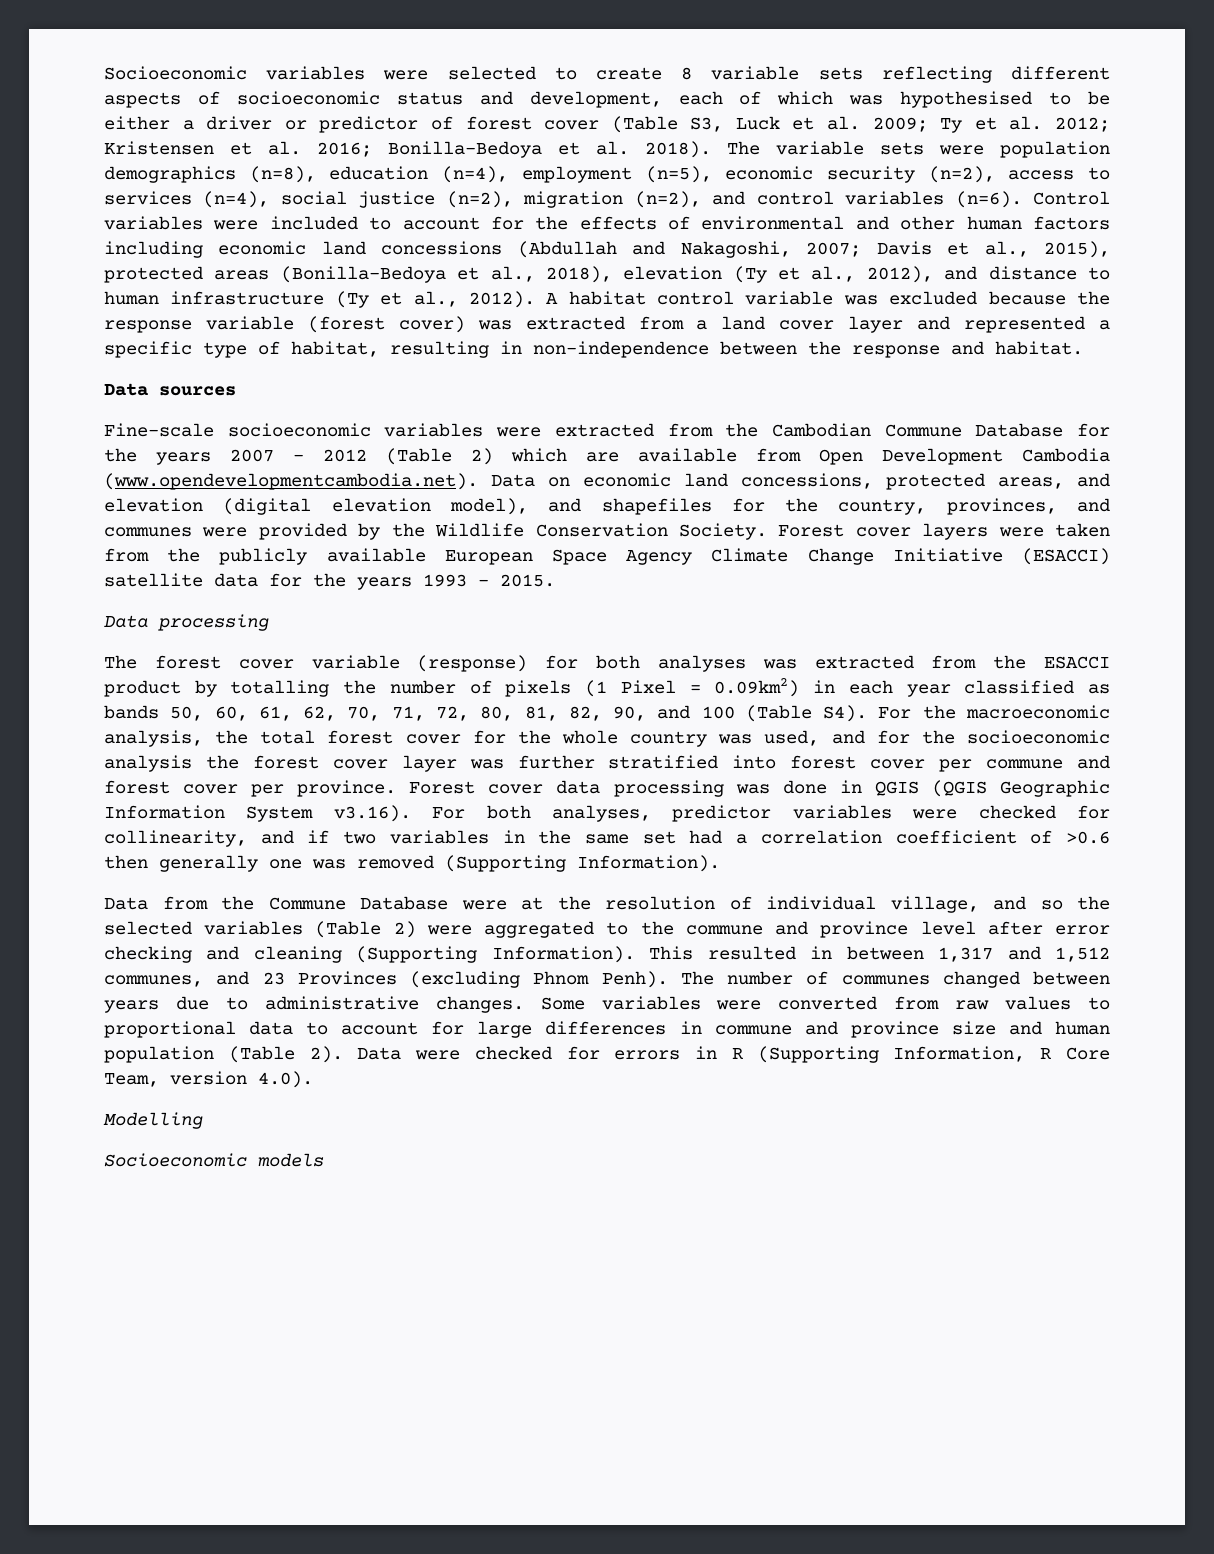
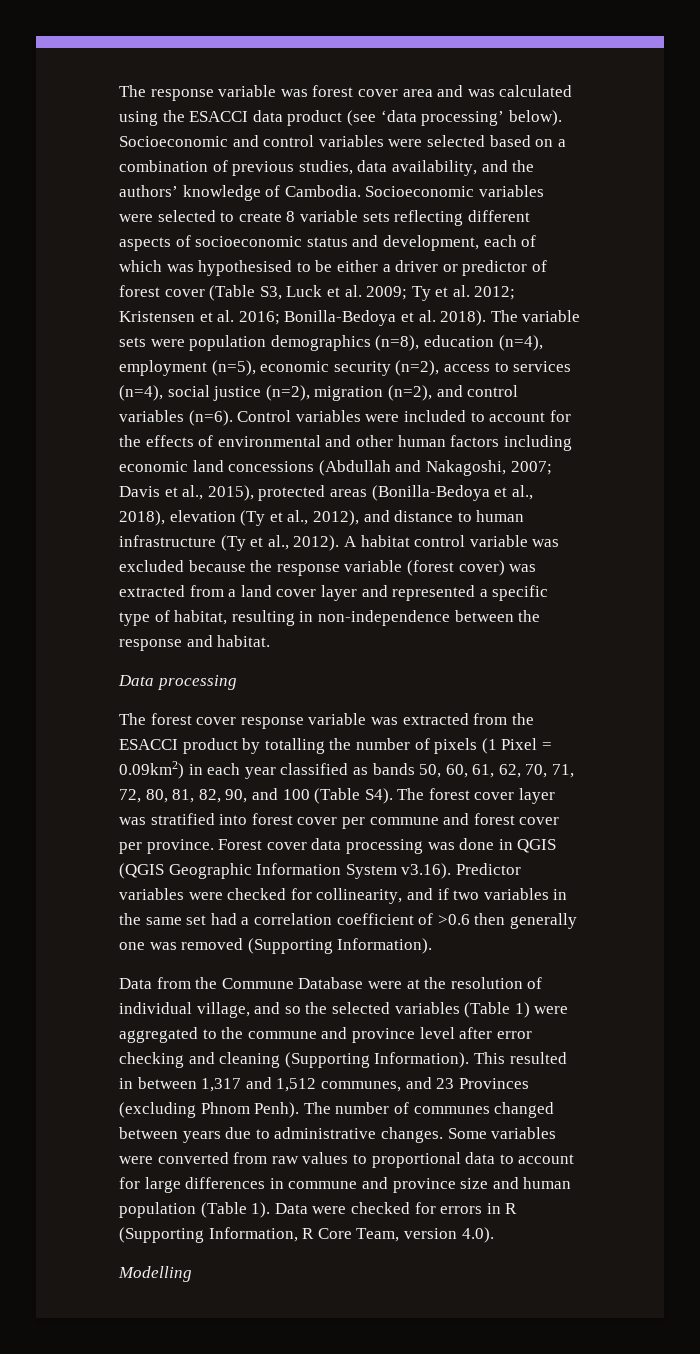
+ The response variable was forest cover area and was calculated using the ESACCI data product (see ‘data processing’ below). Socioeconomic and control variables were selected based on a combination of previous studies, data availability, and the authors’ knowledge of Cambodia.
- Data sources
- Fine-scale socioeconomic variables were extracted from the Cambodian Commune Database for the years 2007 – 2012 (Table 2) which are available from Open Development Cambodia (www.opendevelopmentcambodia.net). Data on economic land concessions, protected areas, and elevation (digital elevation model), and shapefiles for the country, provinces, and communes were provided by the Wildlife Conservation Society. Forest cover layers were taken from the publicly available European Space Agency Climate Change Initiative (ESACCI) satellite data for the years 1993 – 2015.
- The forest cover variable (response) for both analyses was extracted from the ESACCI product by totalling the number of pixels (1 Pixel = 0.09km2) in each year classified as bands 50, 60, 61, 62, 70, 71, 72, 80, 81, 82, 90, and 100 (Table S4). For the macroeconomic analysis, the total forest cover for the whole country was used, and for the socioeconomic analysis the forest cover layer was further stratified into forest cover per commune and forest cover per province.
+ The forest cover response variable was extracted from the ESACCI product by totalling the number of pixels (1 Pixel = 0.09km2) in each year classified as bands 50, 60, 61, 62, 70, 71, 72, 80, 81, 82, 90, and 100 (Table S4). The forest cover layer was stratified into forest cover per commune and forest cover per province.
- Forest cover data processing was done in QGIS (QGIS Geographic Information System v3.16). For both analyses, predictor variables were checked for collinearity, and if two variables in the same set had a correlation coefficient of >0.6 then generally one was removed (Supporting Information).
+ Forest cover data processing was done in QGIS (QGIS Geographic Information System v3.16). Predictor variables were checked for collinearity, and if two variables in the same set had a correlation coefficient of >0.6 then generally one was removed (Supporting Information).
- Data from the Commune Database were at the resolution of individual village, and so the selected variables (Table 2) were aggregated to the commune and province level after error checking and cleaning (Supporting Information).
+ Data from the Commune Database were at the resolution of individual village, and so the selected variables (Table 1) were aggregated to the commune and province level after error checking and cleaning (Supporting Information).
- Some variables were converted from raw values to proportional data to account for large differences in commune and province size and human population (Table 2).
+ Some variables were converted from raw values to proportional data to account for large differences in commune and province size and human population (Table 1).
- Socioeconomic models

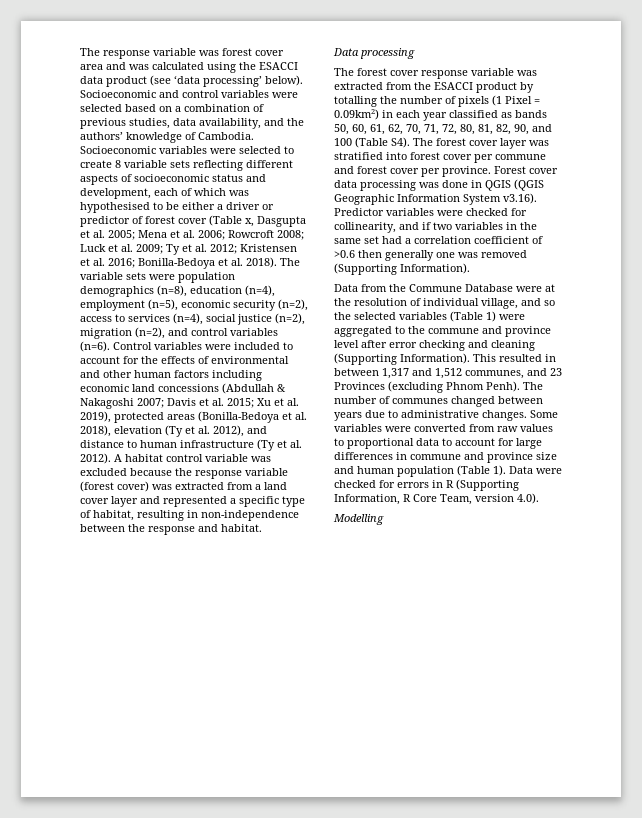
- Socioeconomic variables were selected to create 8 variable sets reflecting different aspects of socioeconomic status and development, each of which was hypothesised to be either a driver or predictor of forest cover (Table S3, Luck et al. 2009; Ty et al. 2012; Kristensen et al. 2016; Bonilla-Bedoya et al. 2018).
+ Socioeconomic variables were selected to create 8 variable sets reflecting different aspects of socioeconomic status and development, each of which was hypothesised to be either a driver or predictor of forest cover (Table x, Dasgupta et al. 2005; Mena et al. 2006; Rowcroft 2008; Luck et al. 2009; Ty et al. 2012; Kristensen et al. 2016; Bonilla-Bedoya et al. 2018).
- Control variables were included to account for the effects of environmental and other human factors including economic land concessions (Abdullah and Nakagoshi, 2007; Davis et al., 2015), protected areas (Bonilla-Bedoya et al., 2018), elevation (Ty et al., 2012), and distance to human infrastructure (Ty et al., 2012).
+ Control variables were included to account for the effects of environmental and other human factors including economic land concessions (Abdullah & Nakagoshi 2007; Davis et al. 2015; Xu et al. 2019), protected areas (Bonilla-Bedoya et al. 2018), elevation (Ty et al. 2012), and distance to human infrastructure (Ty et al. 2012).

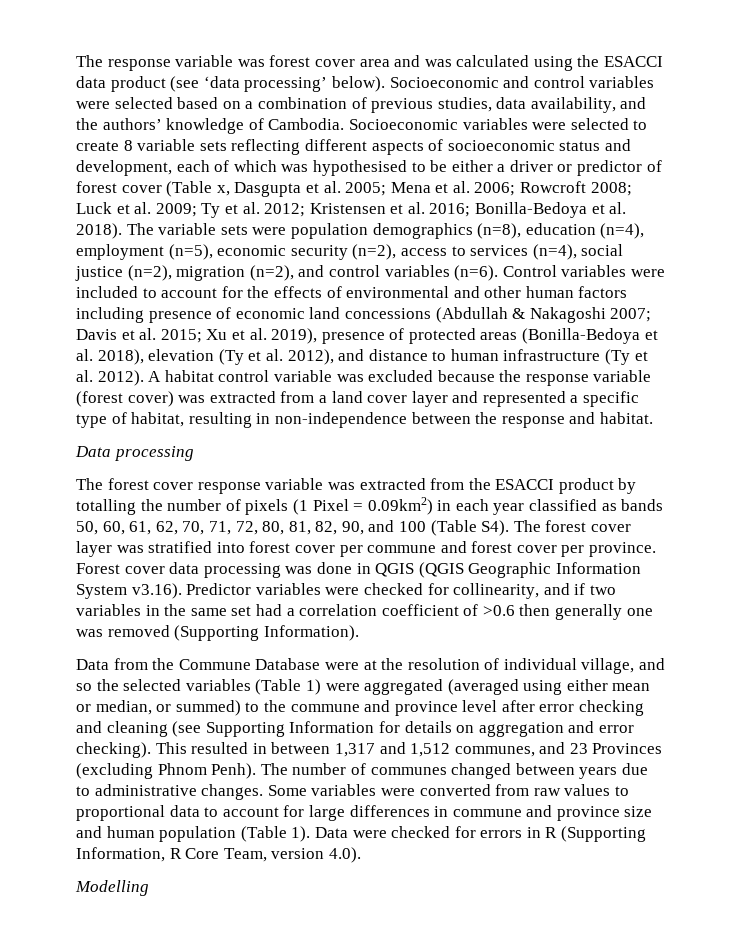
- Control variables were included to account for the effects of environmental and other human factors including economic land concessions (Abdullah & Nakagoshi 2007; Davis et al. 2015; Xu et al. 2019), protected areas (Bonilla-Bedoya et al. 2018), elevation (Ty et al. 2012), and distance to human infrastructure (Ty et al. 2012).
+ Control variables were included to account for the effects of environmental and other human factors including presence of economic land concessions (Abdullah & Nakagoshi 2007; Davis et al. 2015; Xu et al. 2019), presence of protected areas (Bonilla-Bedoya et al. 2018), elevation (Ty et al. 2012), and distance to human infrastructure (Ty et al. 2012).
- Data from the Commune Database were at the resolution of individual village, and so the selected variables (Table 1) were aggregated to the commune and province level after error checking and cleaning (Supporting Information).
+ Data from the Commune Database were at the resolution of individual village, and so the selected variables (Table 1) were aggregated (averaged using either mean or median, or summed) to the commune and province level after error checking and cleaning (see Supporting Information for details on aggregation and error checking).

